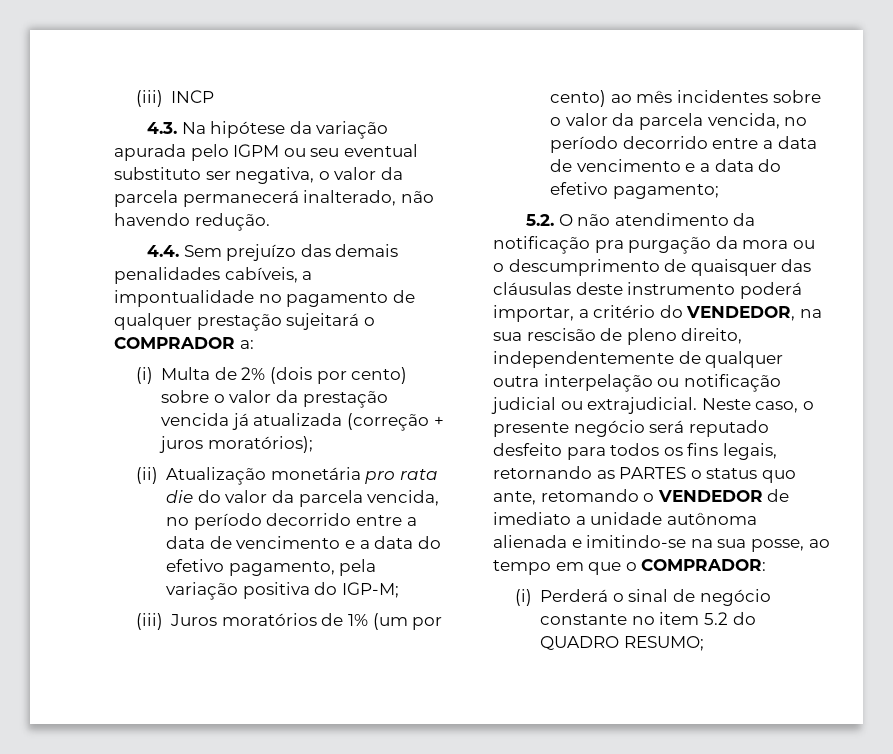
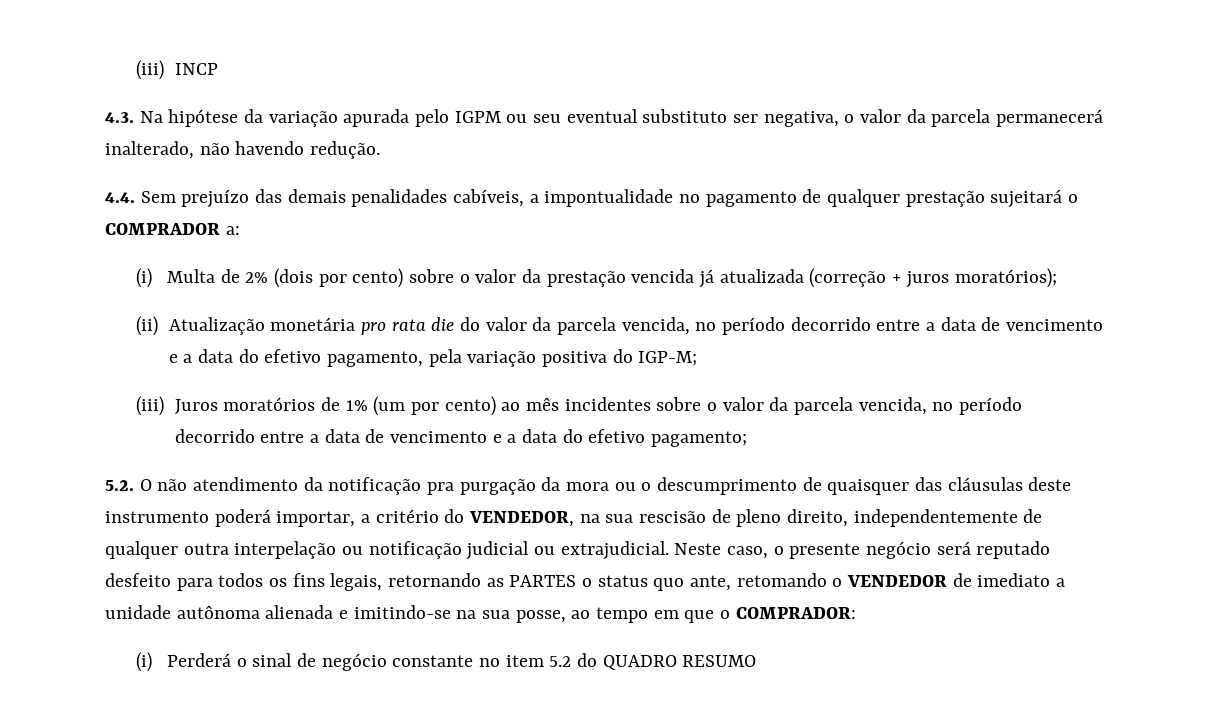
- (i) Perderá o sinal de negócio constante no item 5.2 do QUADRO RESUMO;
+ (i) Perderá o sinal de negócio constante no item 5.2 do QUADRO RESUMO

